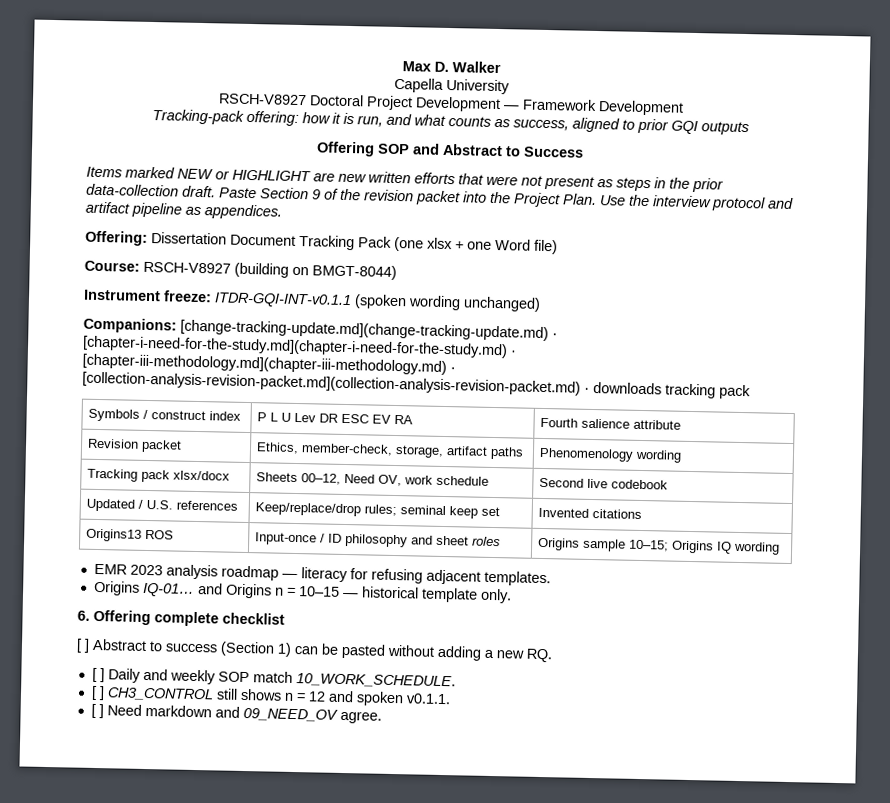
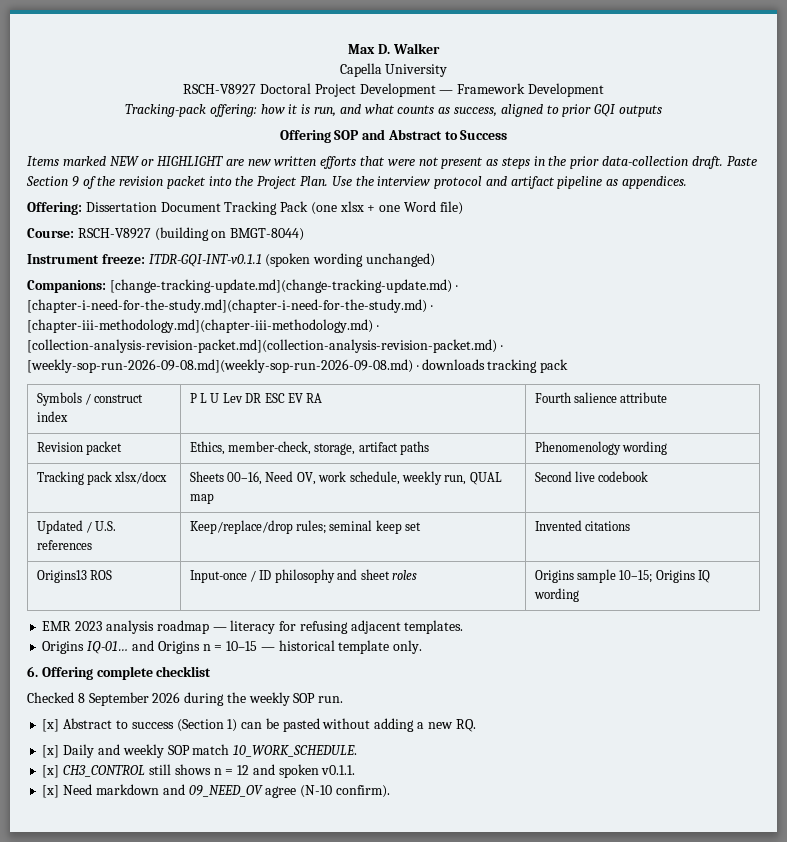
- Companions: [change-tracking-update.md](change-tracking-update.md) · [chapter-i-need-for-the-study.md](chapter-i-need-for-the-study.md) · [chapter-iii-methodology.md](chapter-iii-methodology.md) · [collection-analysis-revision-packet.md](collection-analysis-revision-packet.md) · downloads tracking pack
+ Companions: [change-tracking-update.md](change-tracking-update.md) · [chapter-i-need-for-the-study.md](chapter-i-need-for-the-study.md) · [chapter-iii-methodology.md](chapter-iii-methodology.md) · [collection-analysis-revision-packet.md](collection-analysis-revision-packet.md) · [weekly-sop-run-2026-09-08.md](weekly-sop-run-2026-09-08.md) · downloads tracking pack
- Tracking pack xlsx/docx | Sheets 00–12, Need OV, work schedule | Second live codebook
+ Tracking pack xlsx/docx | Sheets 00–16, Need OV, work schedule, weekly run, QUAL map | Second live codebook
- [ ] Abstract to success (Section 1) can be pasted without adding a new RQ.
+ Checked 8 September 2026 during the weekly SOP run.
+ [x] Abstract to success (Section 1) can be pasted without adding a new RQ.
- [ ] Daily and weekly SOP match 10_WORK_SCHEDULE.
+ [x] Daily and weekly SOP match 10_WORK_SCHEDULE.
- [ ] CH3_CONTROL still shows n = 12 and spoken v0.1.1.
+ [x] CH3_CONTROL still shows n = 12 and spoken v0.1.1.
- [ ] Need markdown and 09_NEED_OV agree.
+ [x] Need markdown and 09_NEED_OV agree (N-10 confirm).

